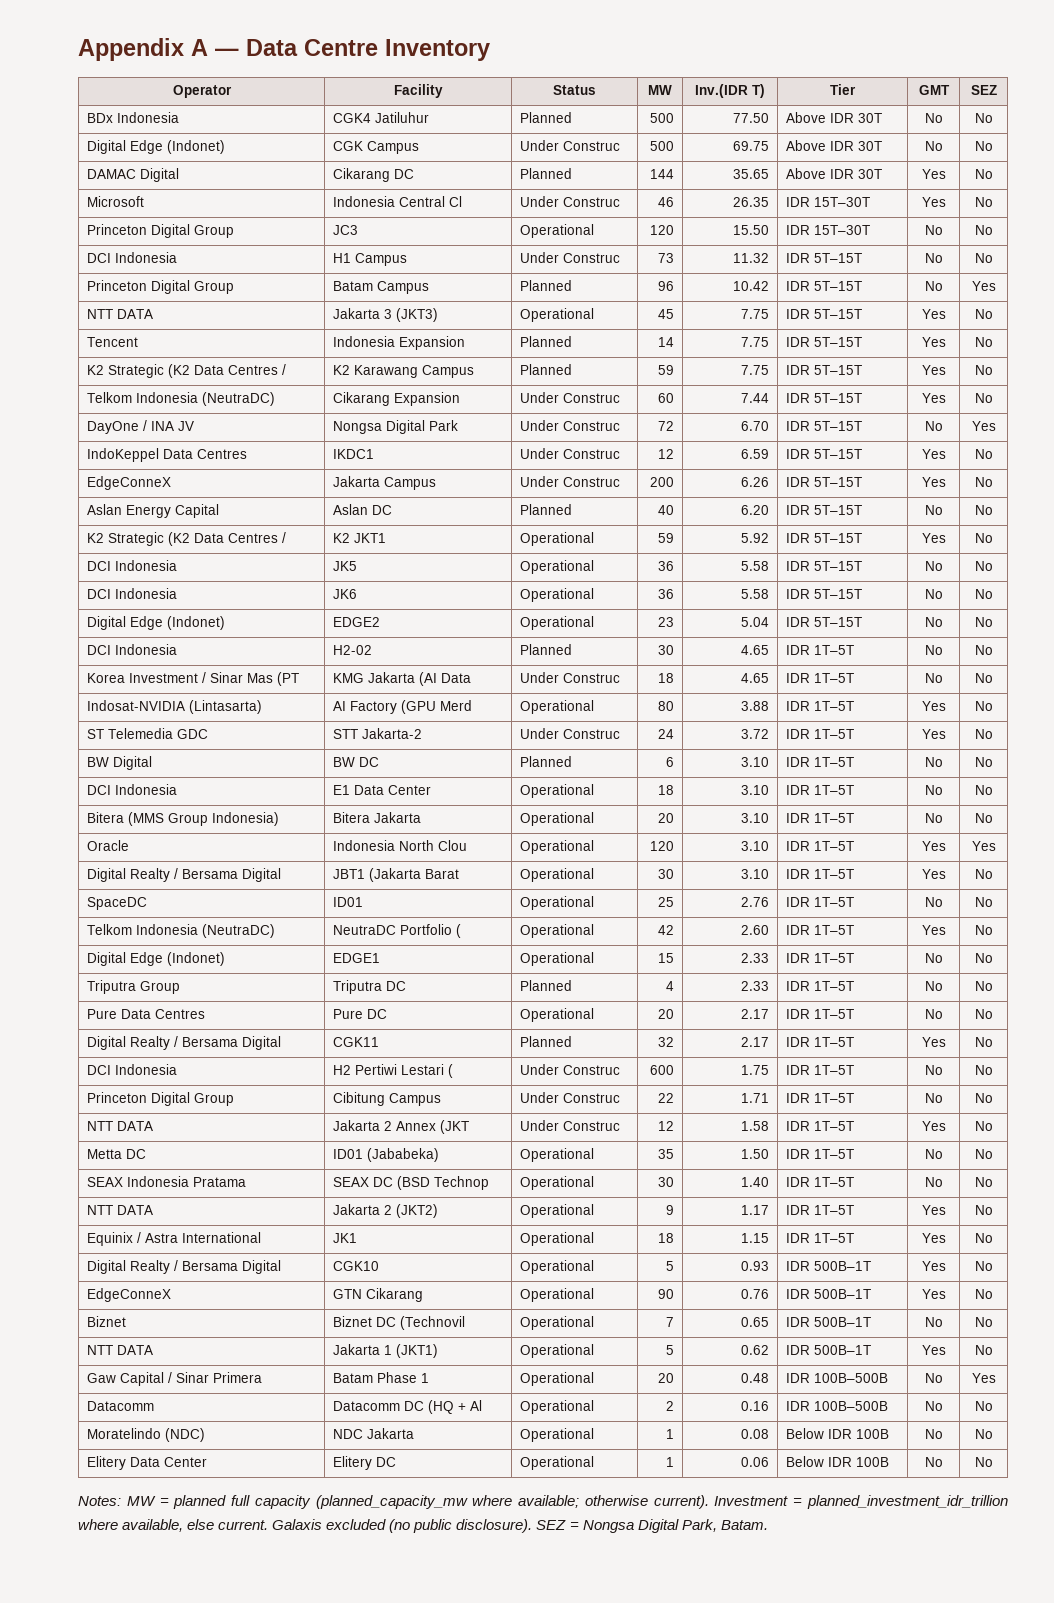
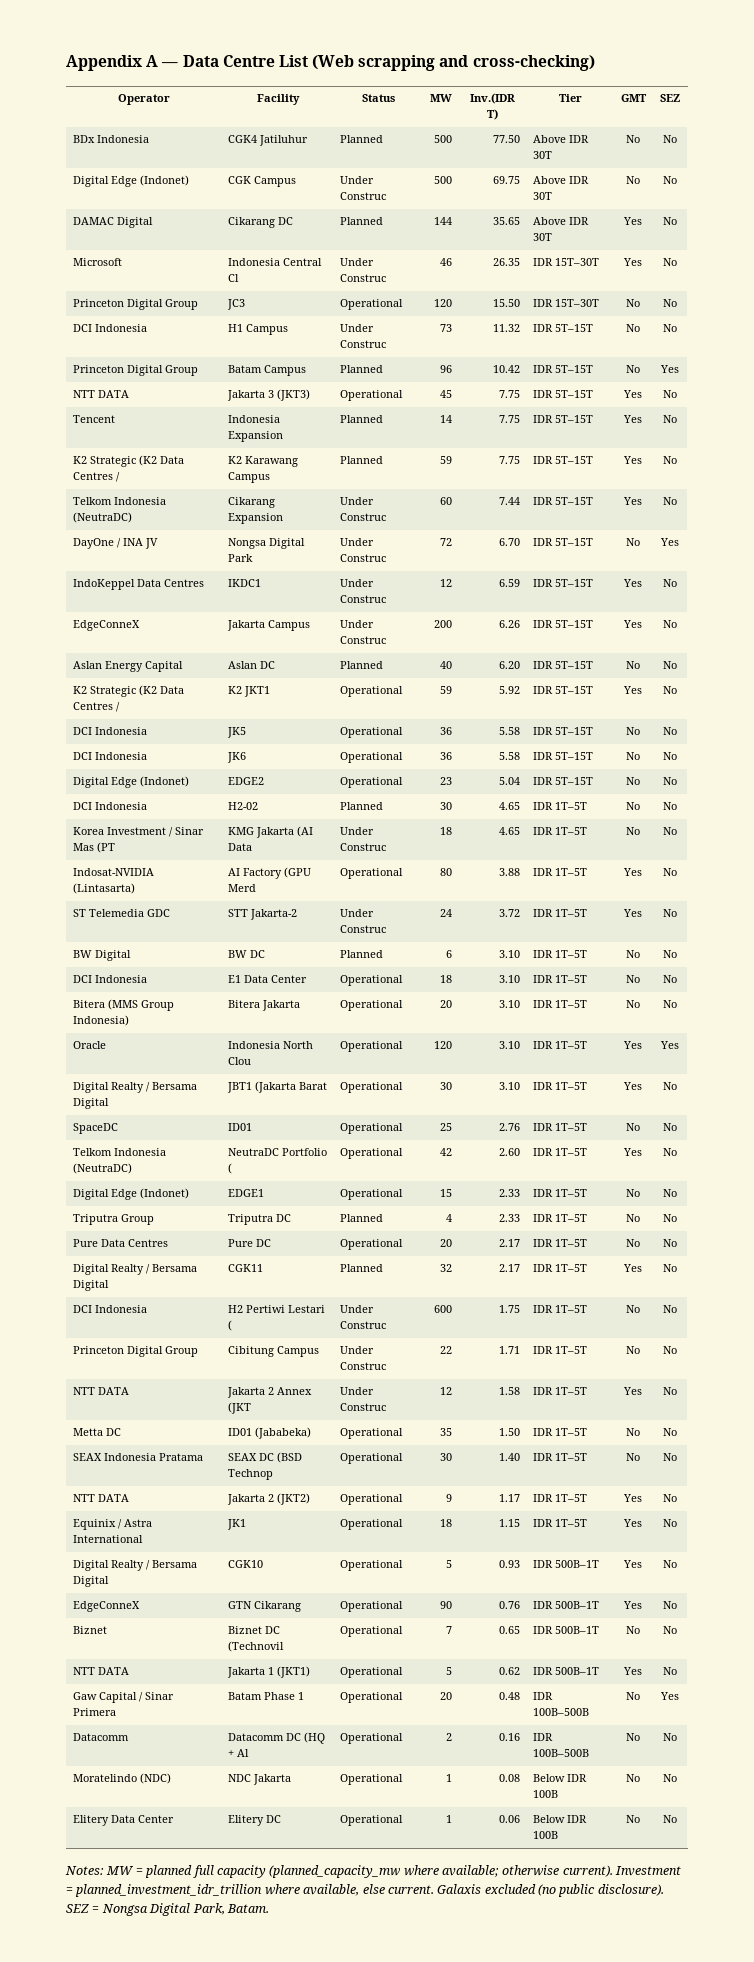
- Appendix A — Data Centre Inventory
+ Appendix A — Data Centre List (Web scrapping and cross-checking)

